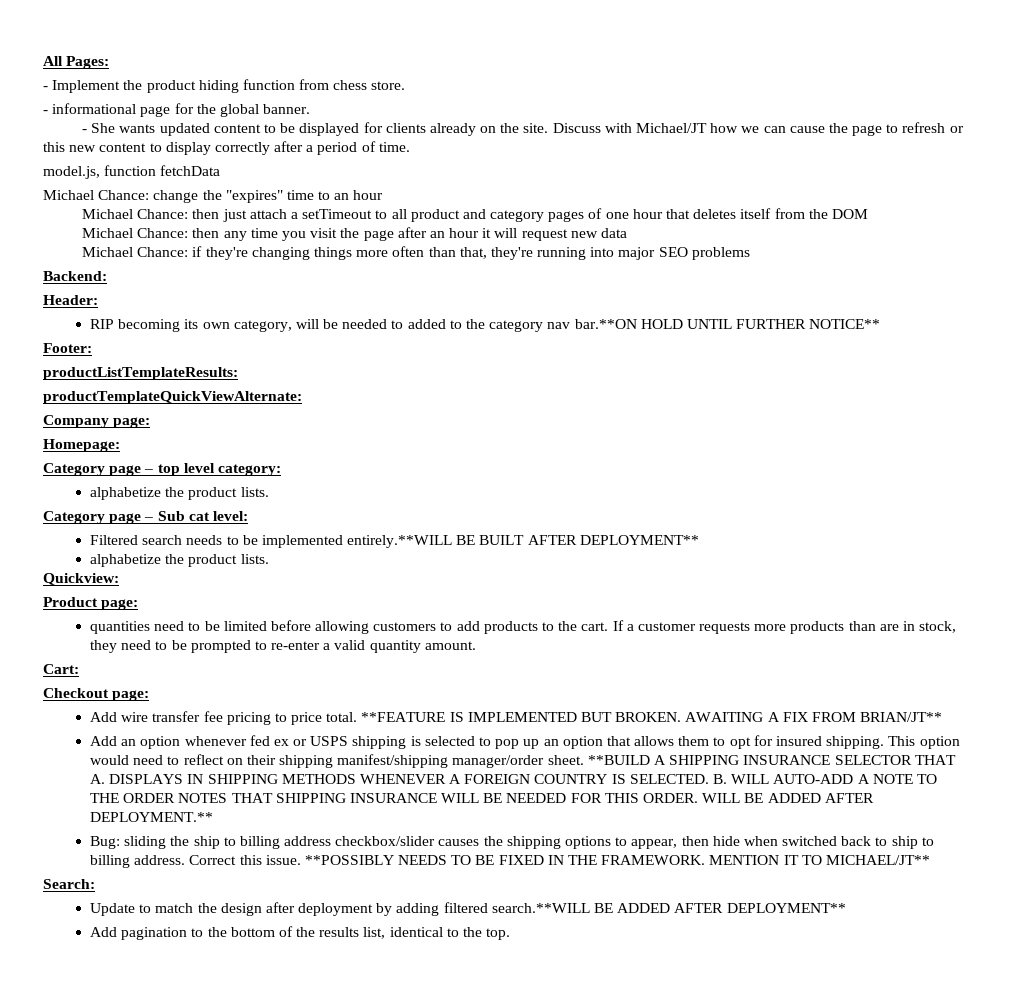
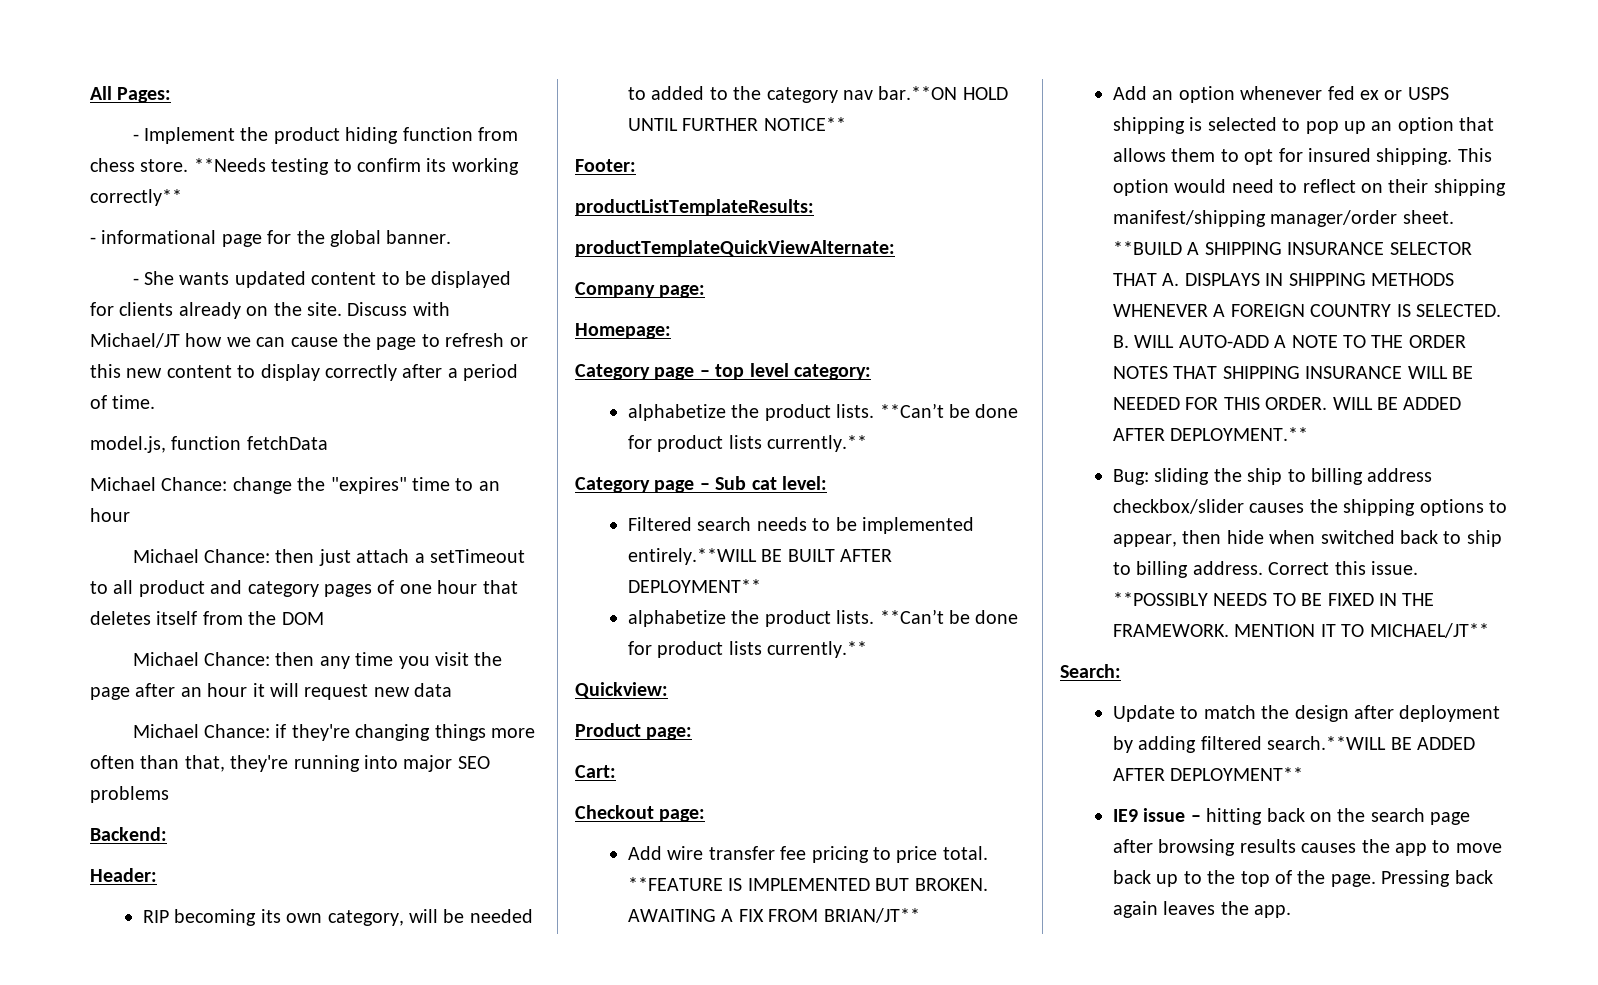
+ **Needs testing to confirm its working correctly**
  Category page – top level category:
- alphabetize the product lists.
+ alphabetize the product lists. **Can’t be done for product lists currently.**
  Filtered search needs to be implemented entirely.**WILL BE BUILT AFTER DEPLOYMENT**
- alphabetize the product lists.
+ alphabetize the product lists. **Can’t be done for product lists currently.**
  Quickview:
  Product page:
- quantities need to be limited before allowing customers to add products to the cart. If a customer requests more products than are in stock, they need to be prompted to re-enter a valid quantity amount.
- Add pagination to the bottom of the results list, identical to the top.
+ IE9 issue – hitting back on the search page after browsing results causes the app to move back up to the top of the page. Pressing back again leaves the app.

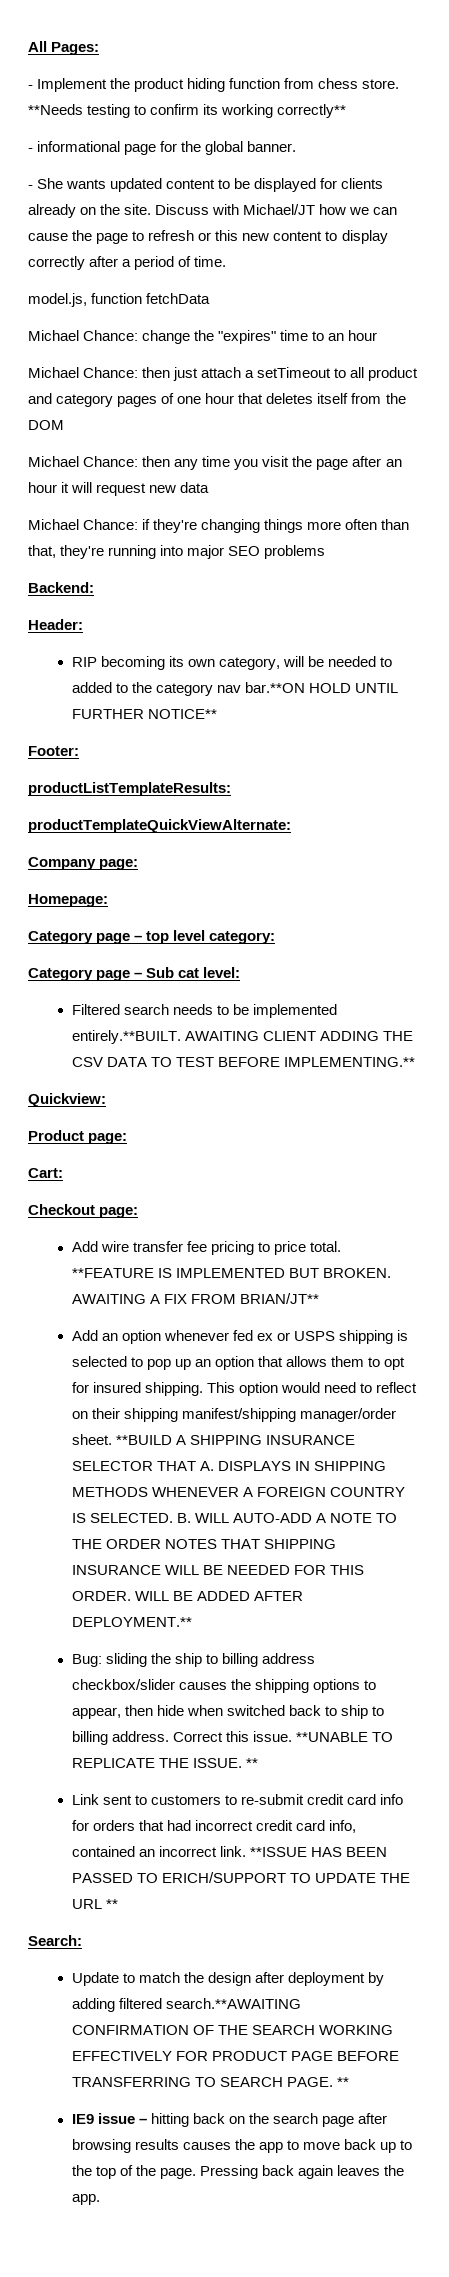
  Category page – top level category:
- alphabetize the product lists. **Can’t be done for product lists currently.**
- Filtered search needs to be implemented entirely.**WILL BE BUILT AFTER DEPLOYMENT**
- alphabetize the product lists. **Can’t be done for product lists currently.**
+ Filtered search needs to be implemented entirely.**BUILT. AWAITING CLIENT ADDING THE CSV DATA TO TEST BEFORE IMPLEMENTING.**
- **POSSIBLY NEEDS TO BE FIXED IN THE FRAMEWORK. MENTION IT TO MICHAEL/JT**
+ **UNABLE TO REPLICATE THE ISSUE. **
+ Link sent to customers to re-submit credit card info for orders that had incorrect credit card info, contained an incorrect link. **ISSUE HAS BEEN PASSED TO ERICH/SUPPORT TO UPDATE THE URL **
- Update to match the design after deployment by adding filtered search.**WILL BE ADDED AFTER DEPLOYMENT**
+ Update to match the design after deployment by adding filtered search.**AWAITING CONFIRMATION OF THE SEARCH WORKING EFFECTIVELY FOR PRODUCT PAGE BEFORE TRANSFERRING TO SEARCH PAGE. **

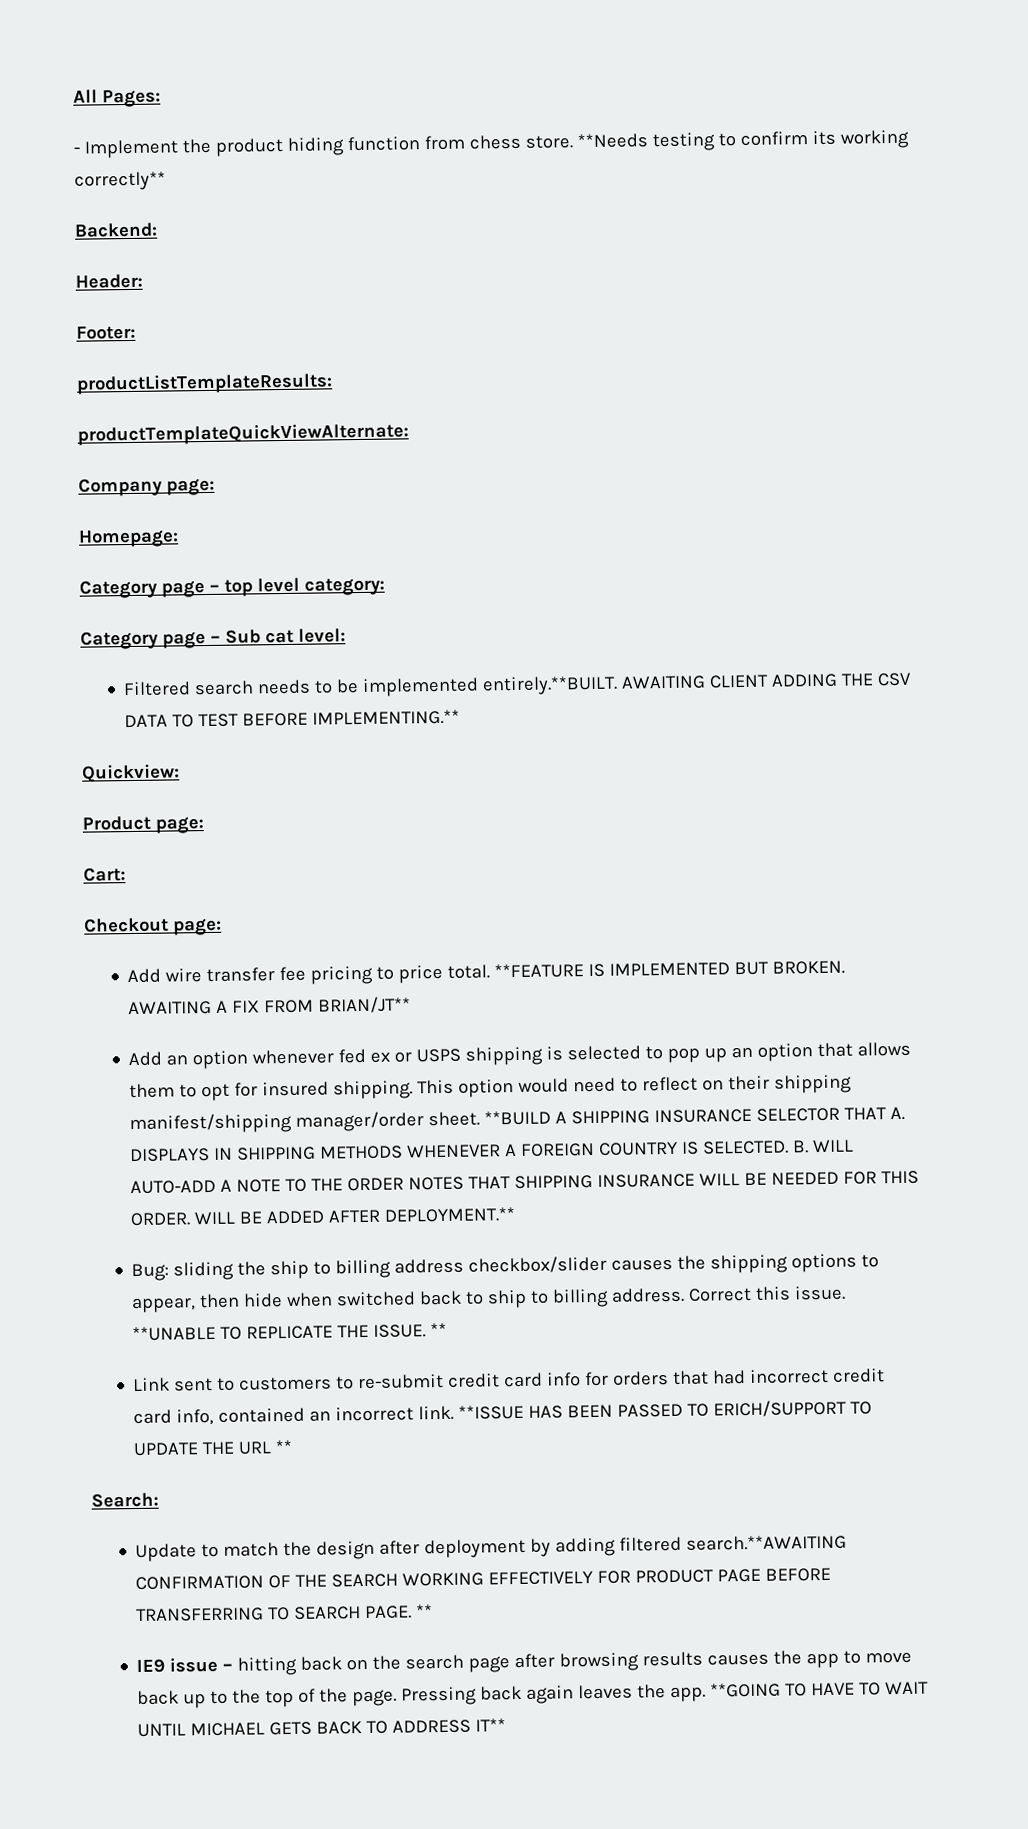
- - informational page for the global banner.
- - She wants updated content to be displayed for clients already on the site. Discuss with Michael/JT how we can cause the page to refresh or this new content to display correctly after a period of time.
- model.js, function fetchData
- Michael Chance: change the "expires" time to an hour
- Michael Chance: then just attach a setTimeout to all product and category pages of one hour that deletes itself from the DOM
- Michael Chance: then any time you visit the page after an hour it will request new data
- Michael Chance: if they're changing things more often than that, they're running into major SEO problems
  Backend:
  Header:
- RIP becoming its own category, will be needed to added to the category nav bar.**ON HOLD UNTIL FURTHER NOTICE**
+ **GOING TO HAVE TO WAIT UNTIL MICHAEL GETS BACK TO ADDRESS IT**

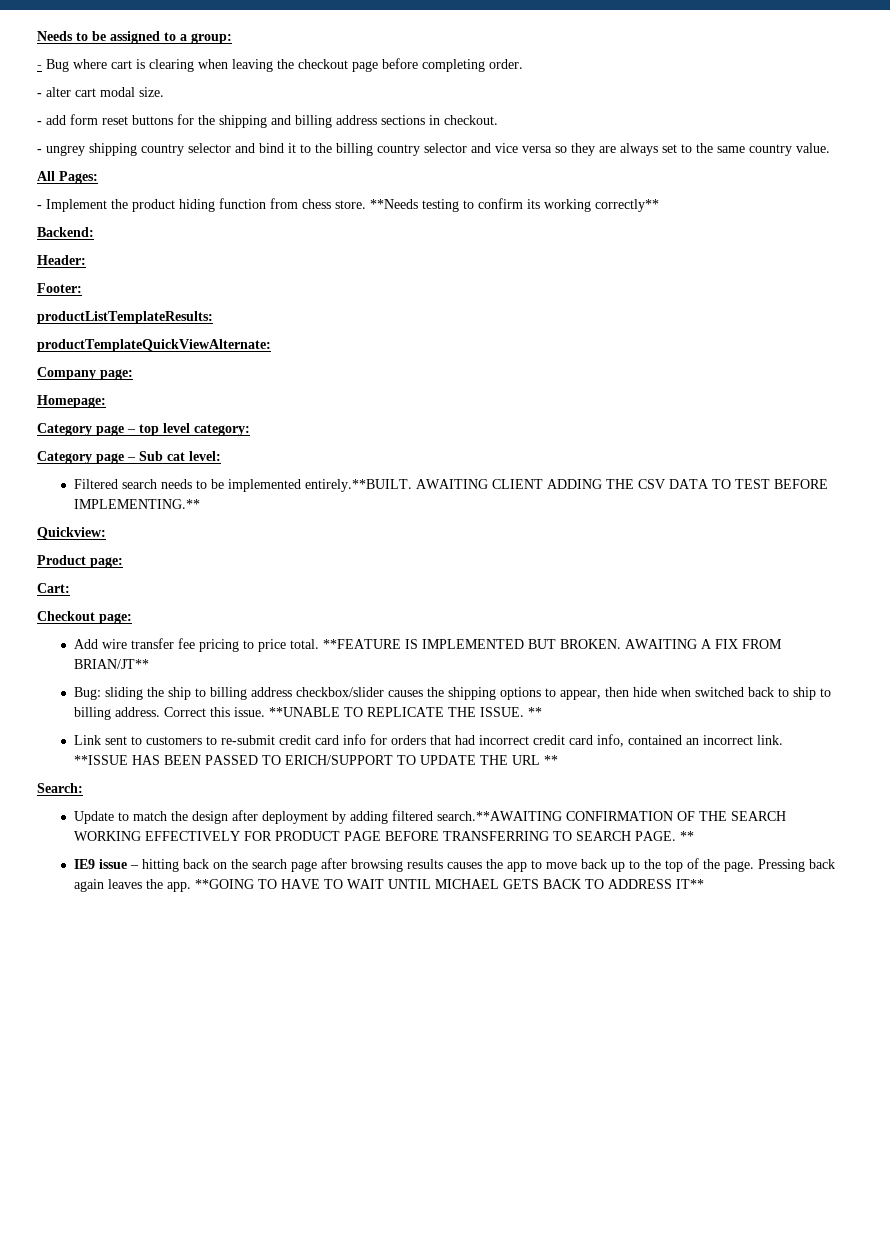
+ Needs to be assigned to a group:
+ - Bug where cart is clearing when leaving the checkout page before completing order.
+ - alter cart modal size.
+ - add form reset buttons for the shipping and billing address sections in checkout.
+ - ungrey shipping country selector and bind it to the billing country selector and vice versa so they are always set to the same country value.
- Add an option whenever fed ex or USPS shipping is selected to pop up an option that allows them to opt for insured shipping. This option would need to reflect on their shipping manifest/shipping manager/order sheet. **BUILD A SHIPPING INSURANCE SELECTOR THAT A. DISPLAYS IN SHIPPING METHODS WHENEVER A FOREIGN COUNTRY IS SELECTED. B. WILL AUTO-ADD A NOTE TO THE ORDER NOTES THAT SHIPPING INSURANCE WILL BE NEEDED FOR THIS ORDER. WILL BE ADDED AFTER DEPLOYMENT.**

